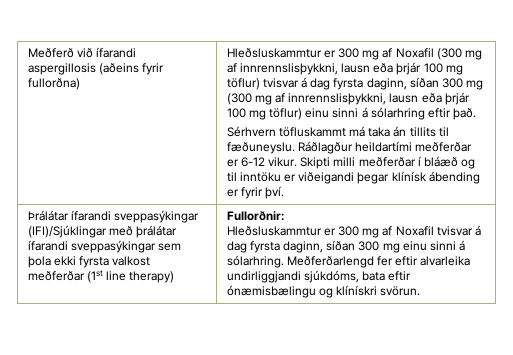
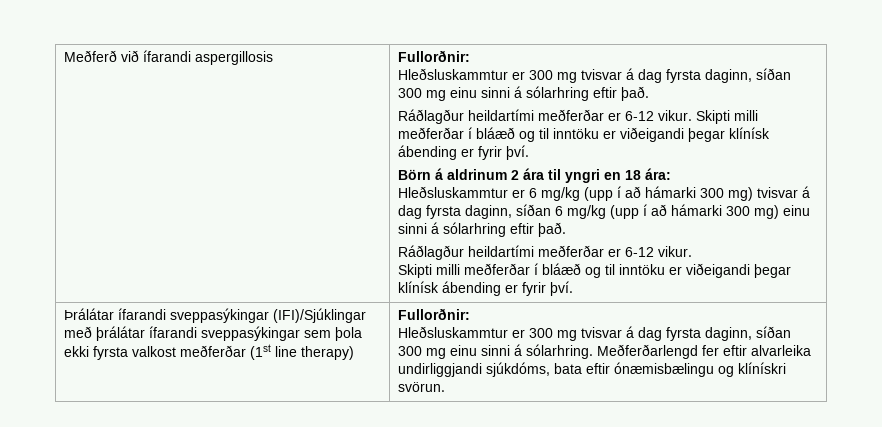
- Meðferð við ífarandi aspergillosis (aðeins fyrir fullorðna) | Hleðsluskammtur er 300 mg af Noxafil (300 mg af innrennslisþykkni, lausn eða þrjár 100 mg töflur) tvisvar á dag fyrsta daginn, síðan 300 mg (300 mg af innrennslisþykkni, lausn eða þrjár 100 mg töflur) einu sinni á sólarhring eftir það.
- Sérhvern töfluskammt má taka án tillits til fæðuneyslu. Ráðlagður heildartími meðferðar er 6-12 vikur.
+ Meðferð við ífarandi aspergillosis | Fullorðnir:
+ Hleðsluskammtur er 300 mg tvisvar á dag fyrsta daginn, síðan 300 mg einu sinni á sólarhring eftir það.
+ Ráðlagður heildartími meðferðar er 6-12 vikur.
+ Börn á aldrinum 2 ára til yngri en 18 ára:
+ Hleðsluskammtur er 6 mg/kg (upp í að hámarki 300 mg) tvisvar á dag fyrsta daginn, síðan 6 mg/kg (upp í að hámarki 300 mg) einu sinni á sólarhring eftir það.
+ Ráðlagður heildartími meðferðar er 6-12 vikur.
+ Skipti milli meðferðar í bláæð og til inntöku er viðeigandi þegar klínísk ábending er fyrir því.
- Hleðsluskammtur er 300 mg af Noxafil tvisvar á dag fyrsta daginn, síðan 300 mg einu sinni á sólarhring.
+ Hleðsluskammtur er 300 mg tvisvar á dag fyrsta daginn, síðan 300 mg einu sinni á sólarhring.

